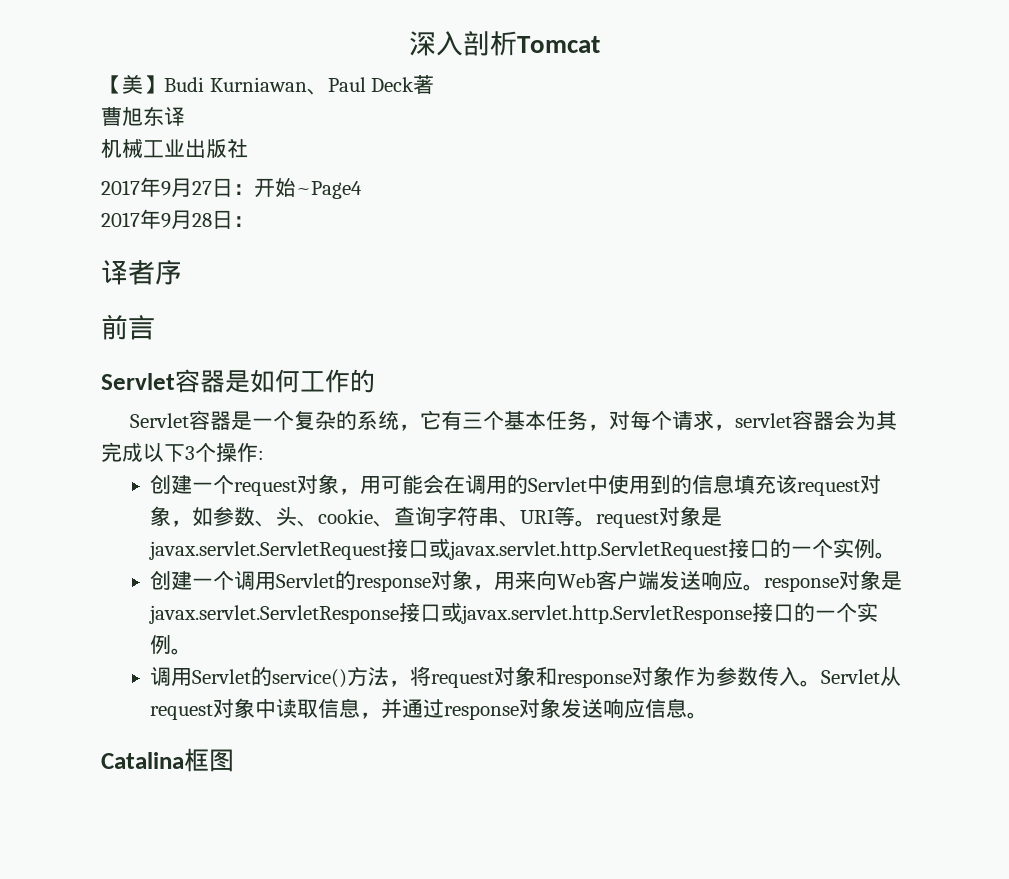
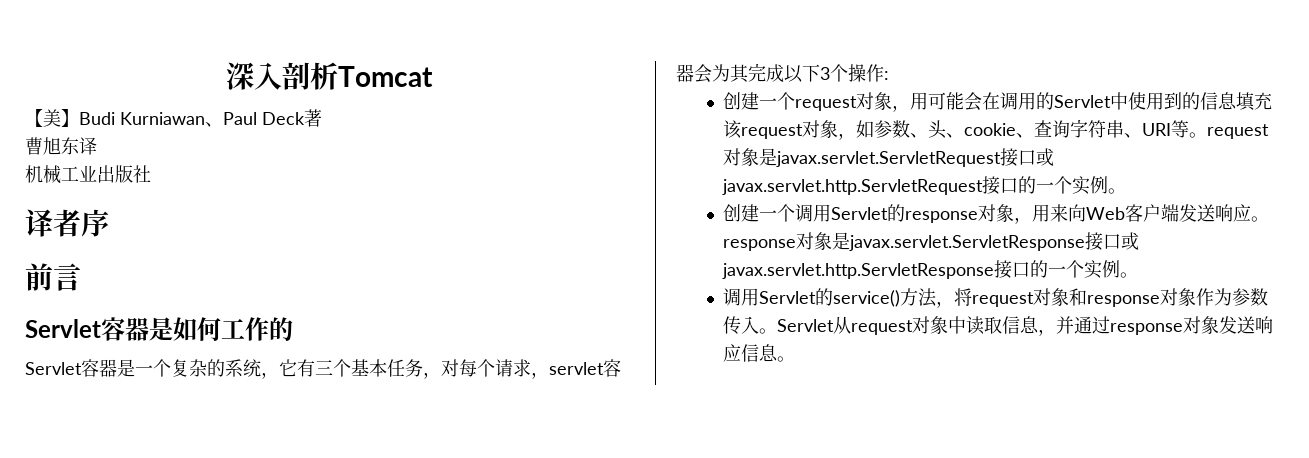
- 2017年9月27日：开始~Page4
- 2017年9月28日：
- Catalina框图

